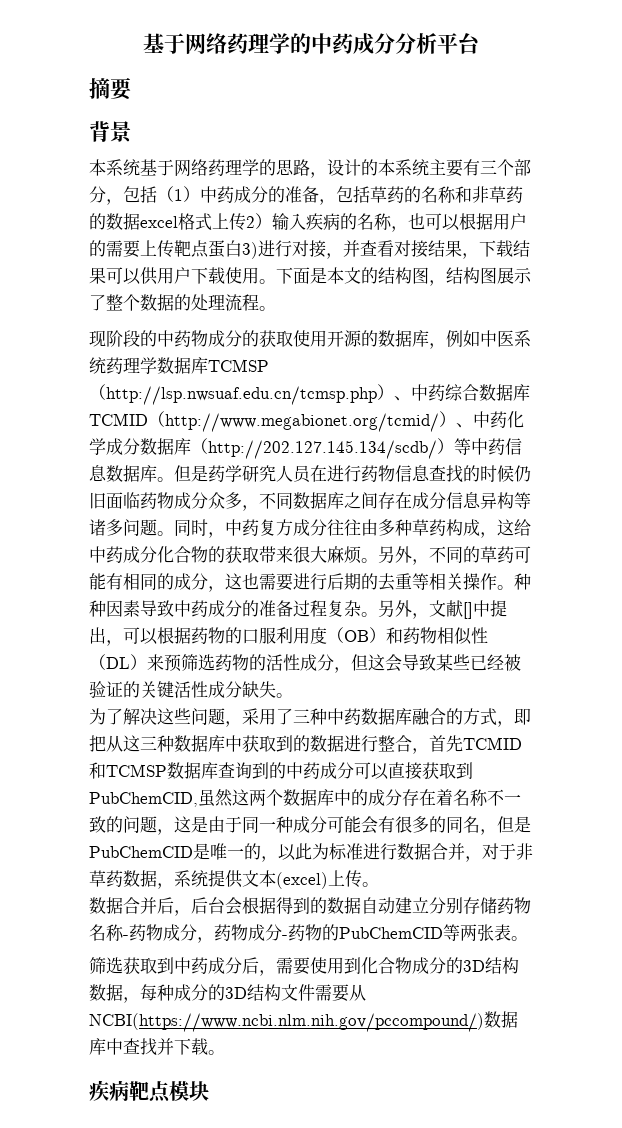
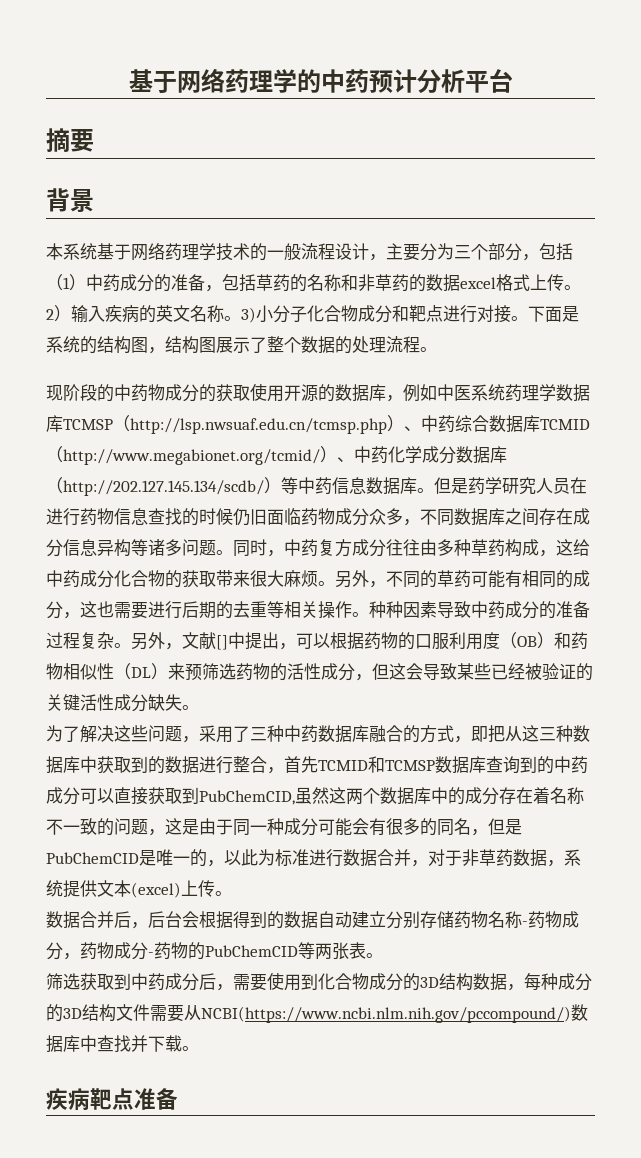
- 基于网络药理学的中药成分分析平台
+ 基于网络药理学的中药预计分析平台
- 本系统基于网络药理学的思路，设计的本系统主要有三个部分，包括（1）中药成分的准备，包括草药的名称和非草药的数据excel格式上传2）输入疾病的名称，也可以根据用户的需要上传靶点蛋白3)进行对接，并查看对接结果，下载结果可以供用户下载使用。
+ 本系统基于网络药理学技术的一般流程设计，主要分为三个部分，包括（1）中药成分的准备，包括草药的名称和非草药的数据excel格式上传。2）输入疾病的英文名称。3)小分子化合物成分和靶点进行对接。
- 下面是本文的结构图，结构图展示了整个数据的处理流程。
+ 下面是系统的结构图，结构图展示了整个数据的处理流程。
- 疾病靶点模块
+ 疾病靶点准备

